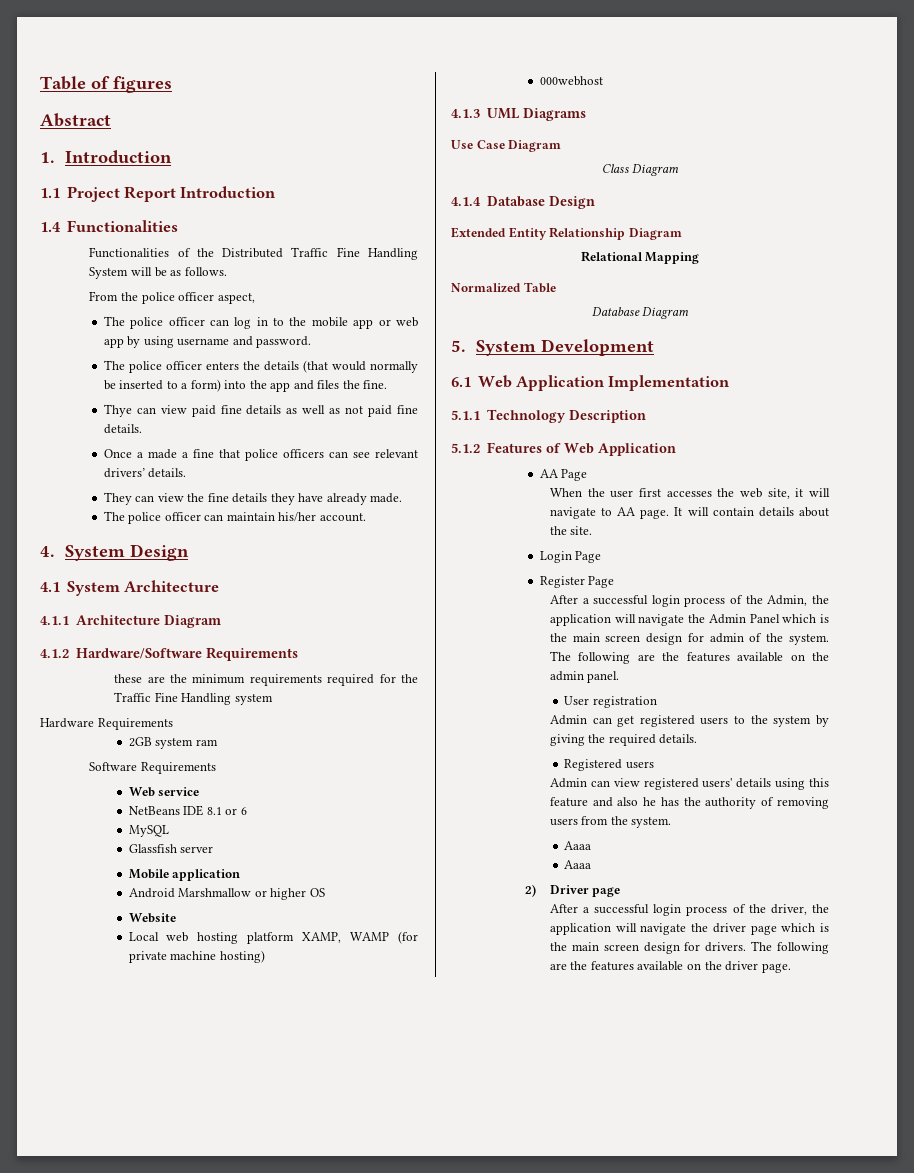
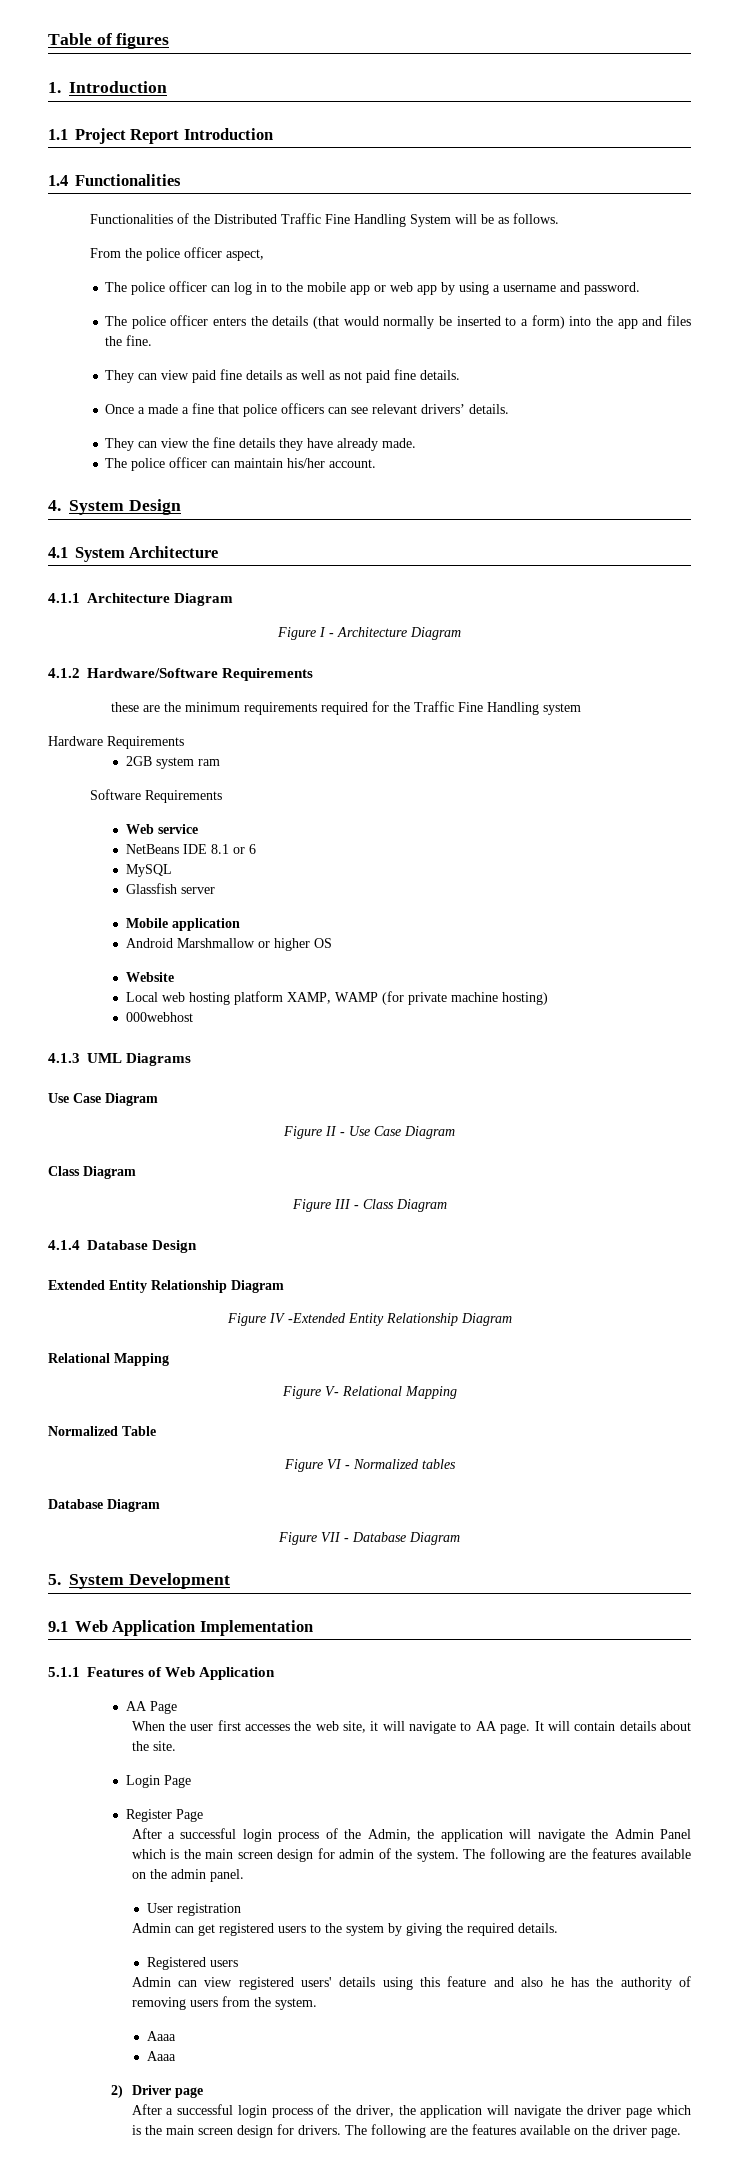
- Abstract
- The police officer can log in to the mobile app or web app by using username and password.
+ The police officer can log in to the mobile app or web app by using a username and password.
- Thye can view paid fine details as well as not paid fine details.
+ They can view paid fine details as well as not paid fine details.
+ Figure I - Architecture Diagram
+ Figure II - Use Case Diagram
  Class Diagram
+ Figure III - Class Diagram
+ Figure IV -Extended Entity Relationship Diagram
  Relational Mapping
+ Figure V- Relational Mapping
  Normalized Table
+ Figure VI - Normalized tables
  Database Diagram
+ Figure VII - Database Diagram
- 6.1 Web Application Implementation
+ 9.1 Web Application Implementation
- 5.1.1 Technology Description
- 5.1.2 Features of Web Application
+ 5.1.1 Features of Web Application

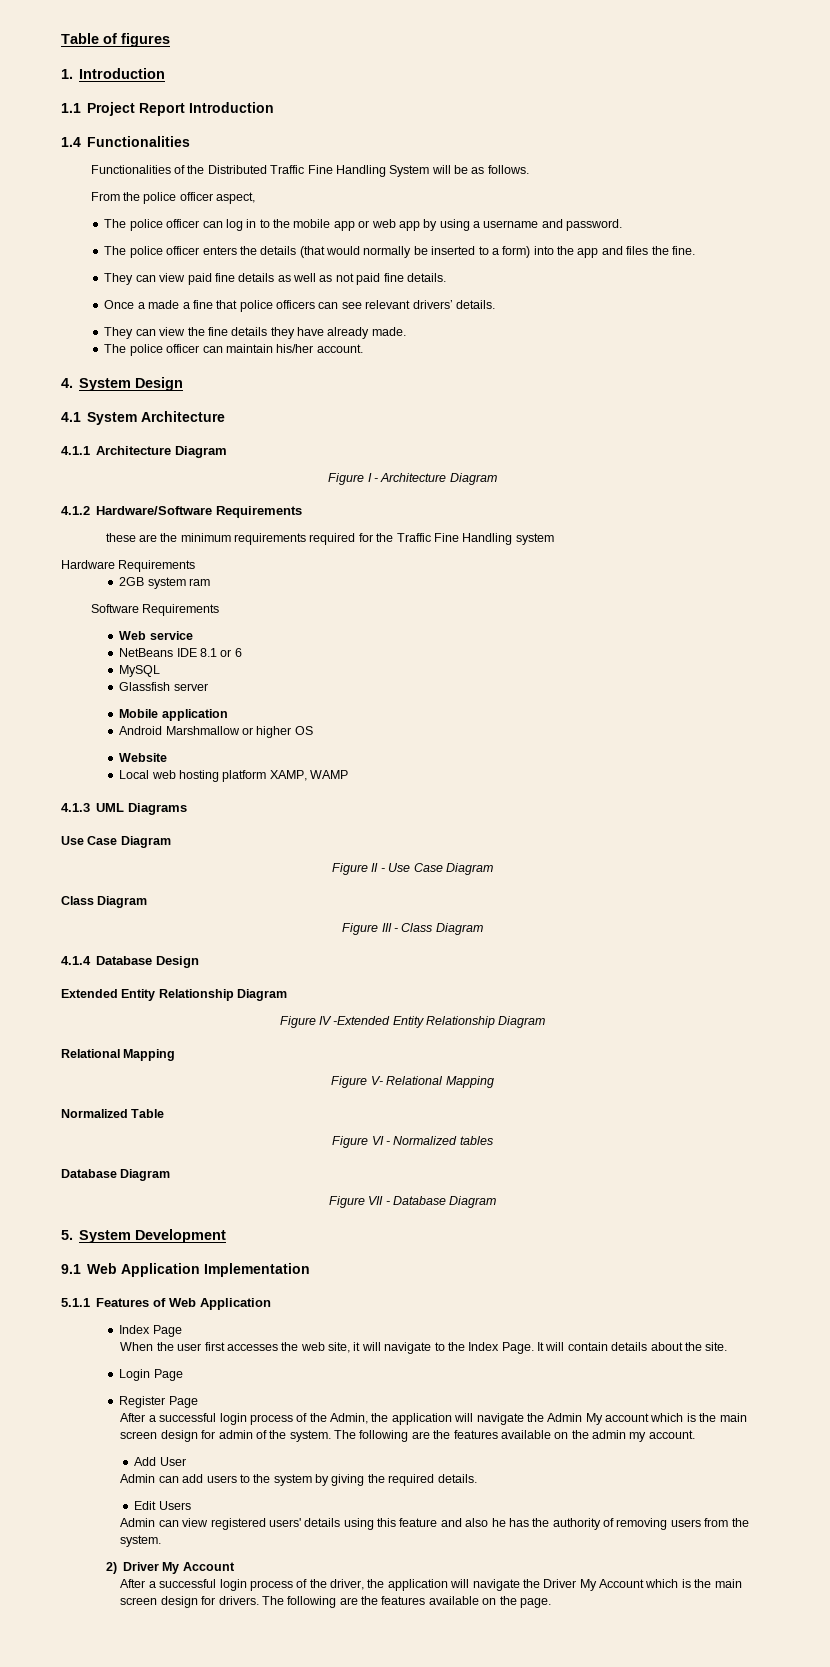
- Local web hosting platform XAMP, WAMP (for private machine hosting)
- 000webhost
+ Local web hosting platform XAMP, WAMP
- AA Page
+ Index Page
- When the user first accesses the web site, it will navigate to AA page.
+ When the user first accesses the web site, it will navigate to the Index Page.
- After a successful login process of the Admin, the application will navigate the Admin Panel which is the main screen design for admin of the system.
+ After a successful login process of the Admin, the application will navigate the Admin My account which is the main screen design for admin of the system.
- The following are the features available on the admin panel.
- User registration
- Admin can get registered users to the system by giving the required details.
+ The following are the features available on the admin my account.
+ Add User
+ Admin can add users to the system by giving the required details.
- Registered users
+ Edit Users
  Admin can view registered users' details using this feature and also he has the authority of removing users from the system.
- Aaaa
- Aaaa
- 2) Driver page
+ 2) Driver My Account
- After a successful login process of the driver, the application will navigate the driver page which is the main screen design for drivers.
+ After a successful login process of the driver, the application will navigate the Driver My Account which is the main screen design for drivers.
- The following are the features available on the driver page.
+ The following are the features available on the page.

